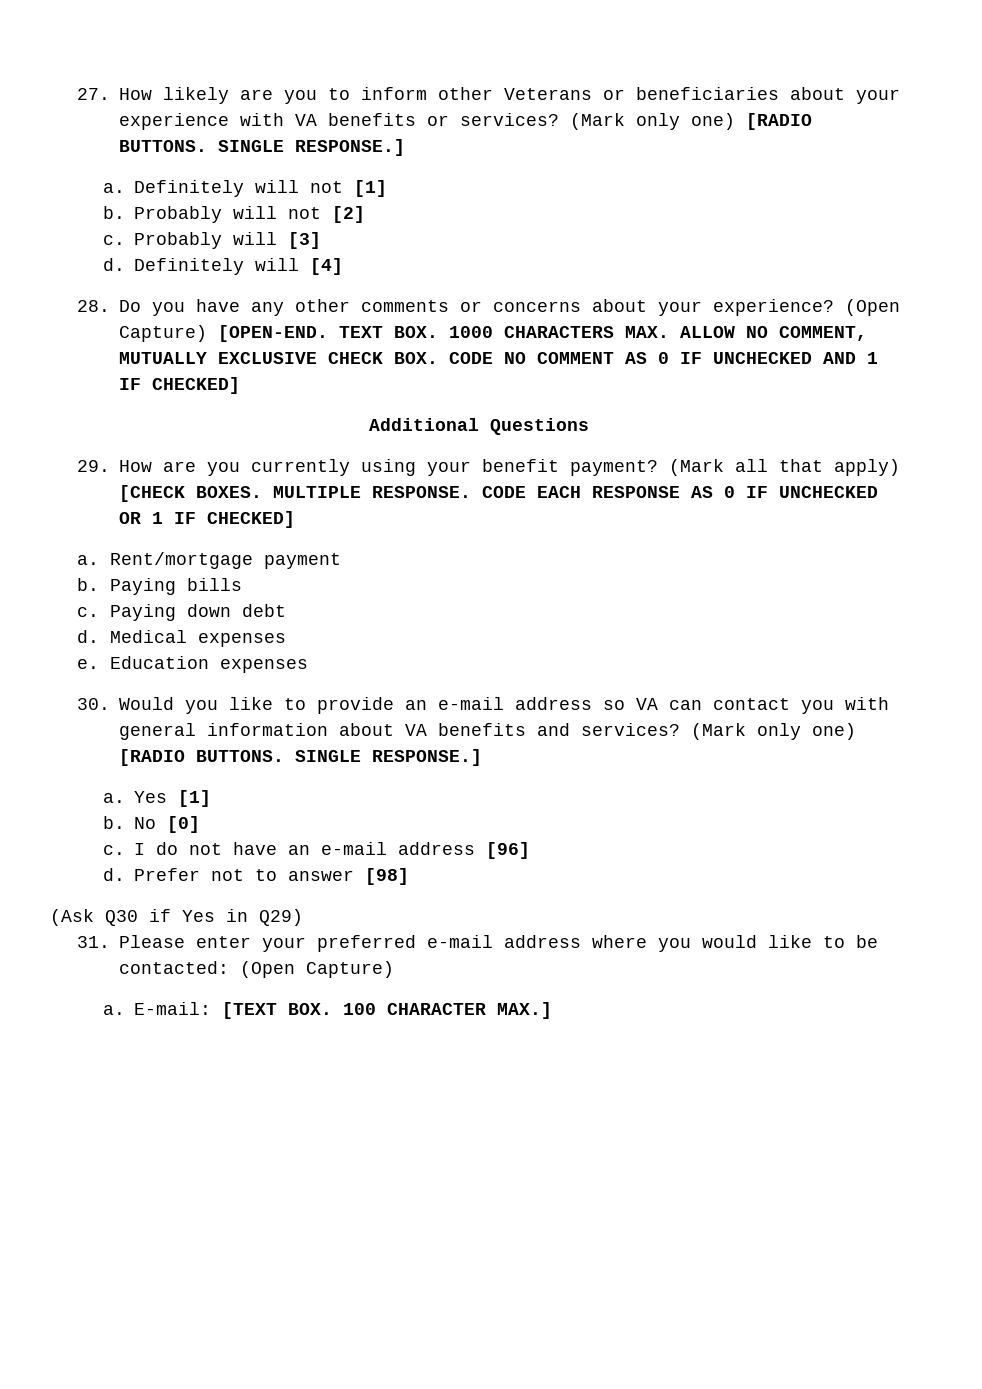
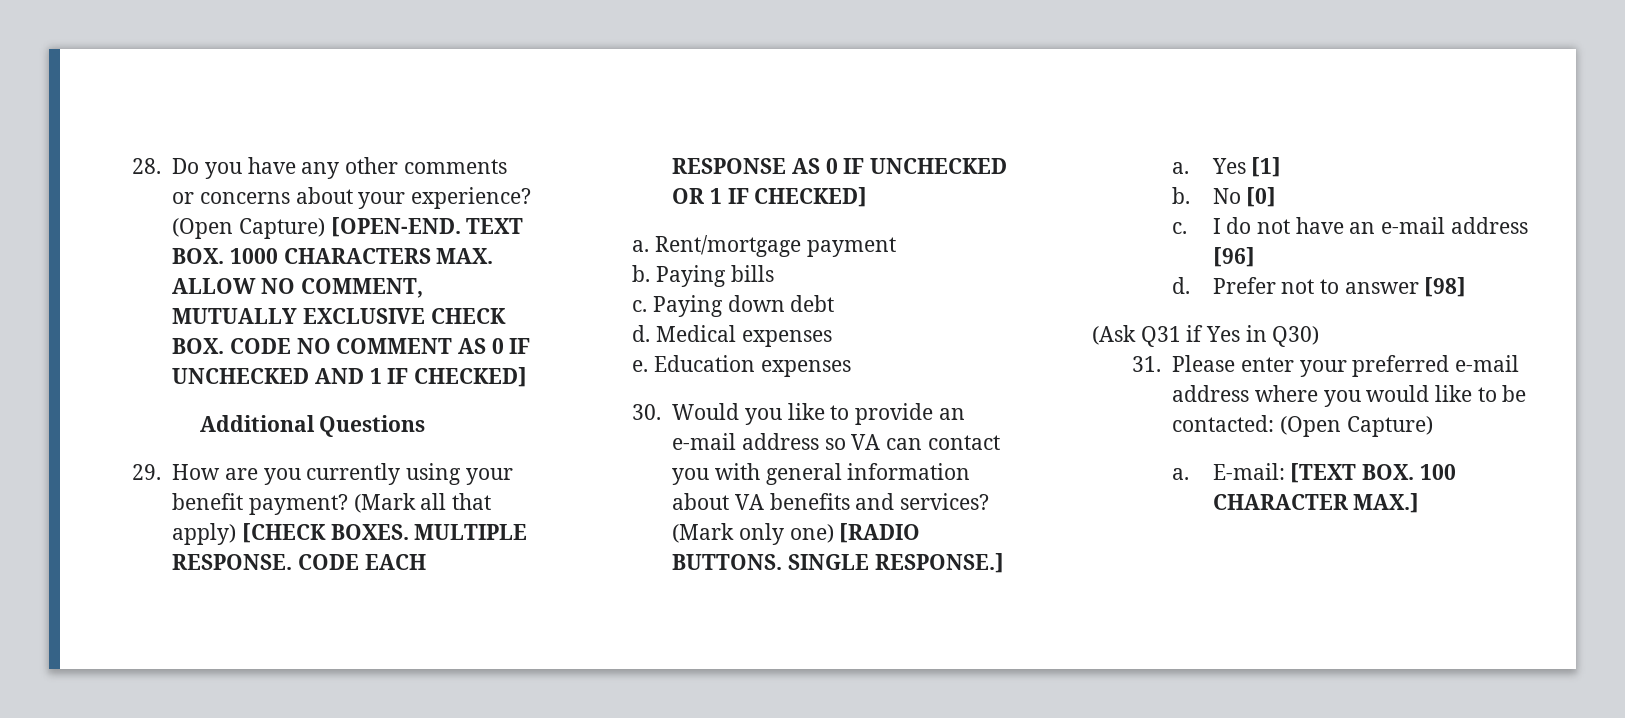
- 27. How likely are you to inform other Veterans or beneficiaries about your experience with VA benefits or services? (Mark only one) [RADIO BUTTONS. SINGLE RESPONSE.]
- a. Definitely will not [1]
- b. Probably will not [2]
- c. Probably will [3]
- d. Definitely will [4]
- (Ask Q30 if Yes in Q29)
+ (Ask Q31 if Yes in Q30)

